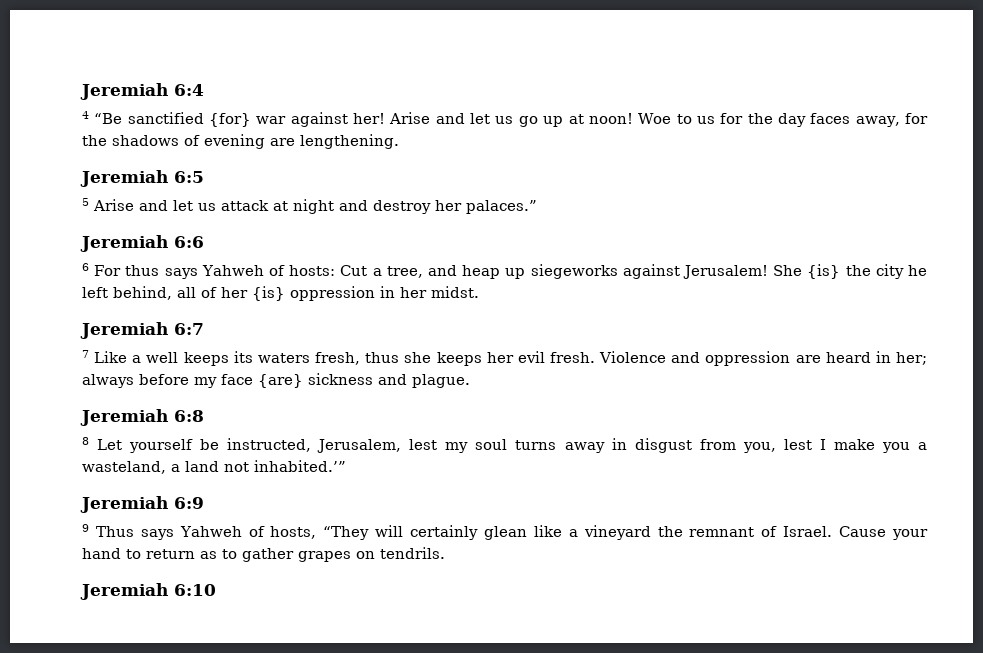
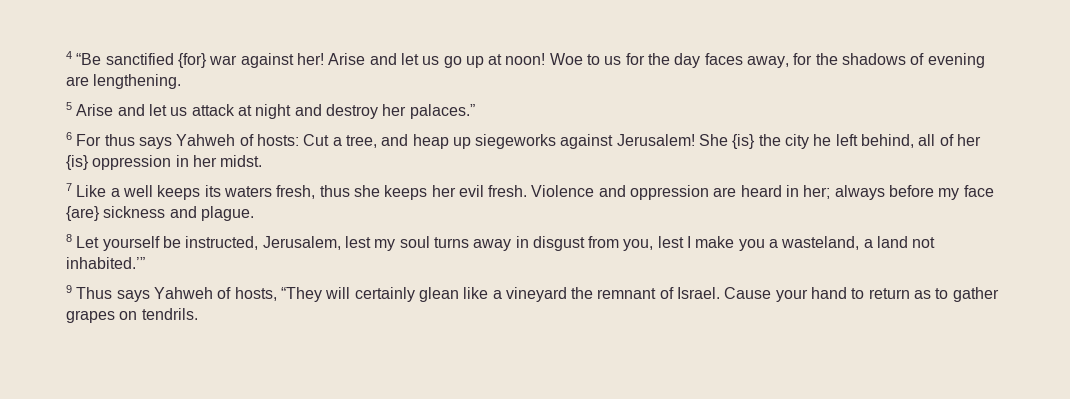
- Jeremiah 6:4
- Jeremiah 6:5
- Jeremiah 6:6
- Jeremiah 6:7
- Jeremiah 6:8
- Jeremiah 6:9
- Jeremiah 6:10

